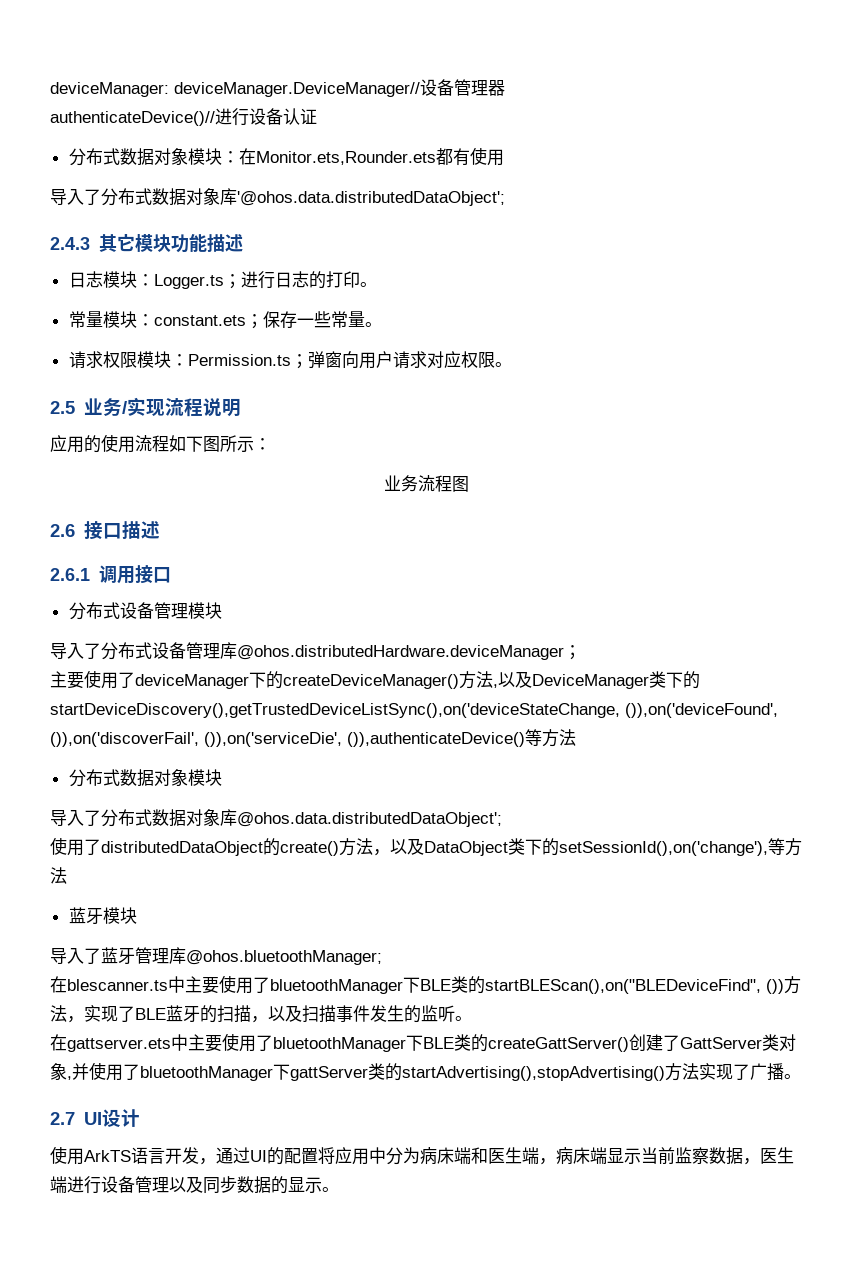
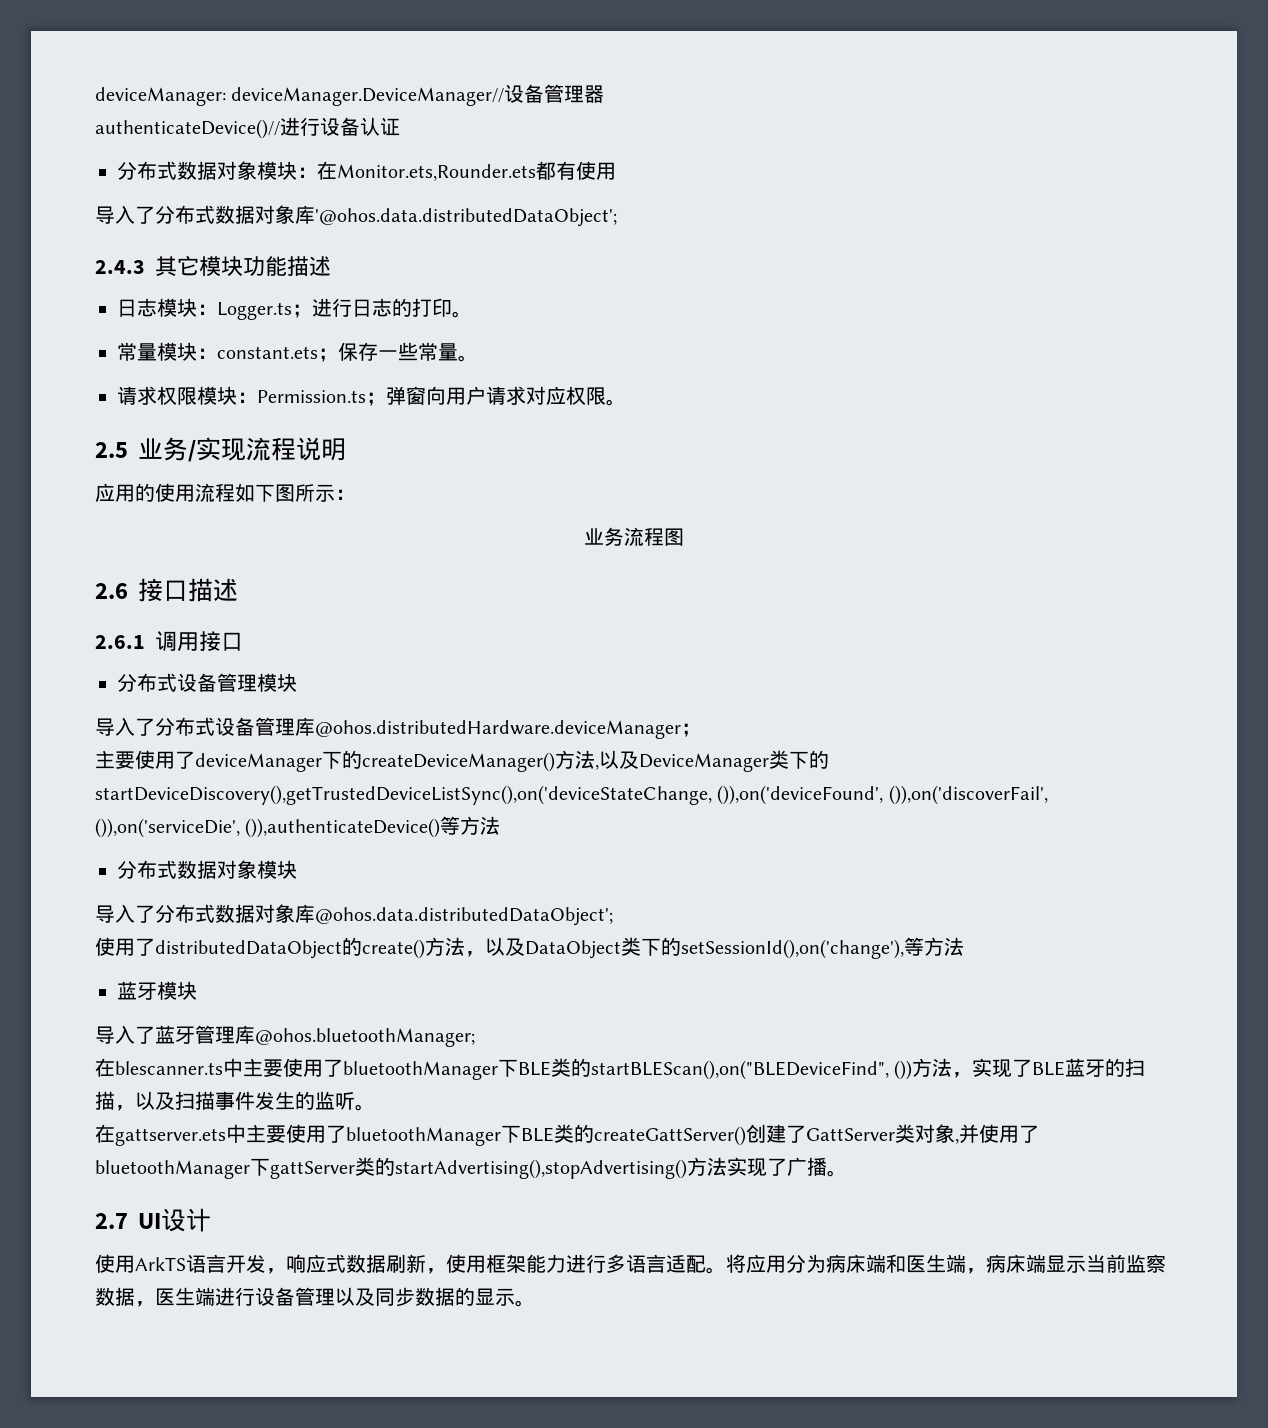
- 使用ArkTS语言开发，通过UI的配置将应用中分为病床端和医生端，病床端显示当前监察数据，医生端进行设备管理以及同步数据的显示。
+ 使用ArkTS语言开发，响应式数据刷新，使用框架能力进行多语言适配。将应用分为病床端和医生端，病床端显示当前监察数据，医生端进行设备管理以及同步数据的显示。

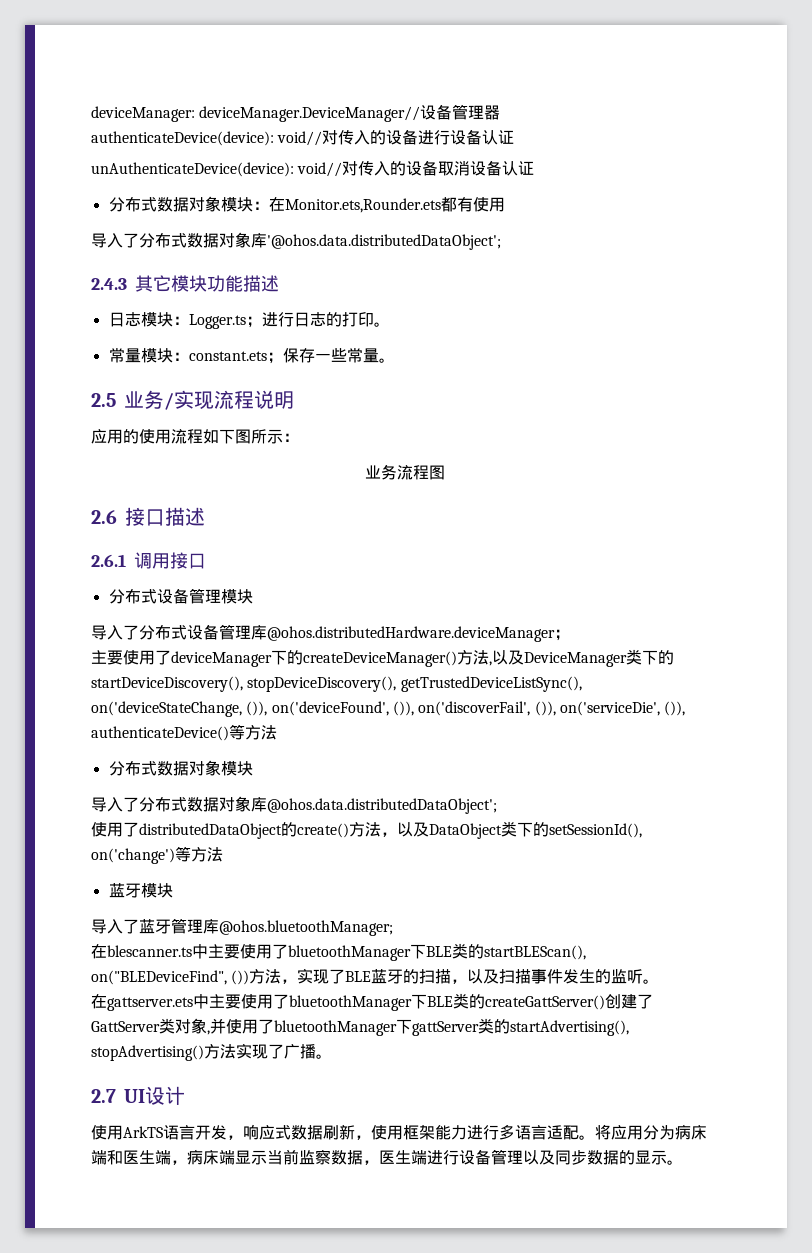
- authenticateDevice()//进行设备认证
+ authenticateDevice(device): void//对传入的设备进行设备认证
+ unAuthenticateDevice(device): void//对传入的设备取消设备认证
- 请求权限模块：Permission.ts；弹窗向用户请求对应权限。
- 主要使用了deviceManager下的createDeviceManager()方法,以及DeviceManager类下的startDeviceDiscovery(),getTrustedDeviceListSync(),on('deviceStateChange, ()),on('deviceFound', ()),on('discoverFail', ()),on('serviceDie', ()),authenticateDevice()等方法
+ 主要使用了deviceManager下的createDeviceManager()方法,以及DeviceManager类下的startDeviceDiscovery(), stopDeviceDiscovery(), getTrustedDeviceListSync(), on('deviceStateChange, ()), on('deviceFound', ()), on('discoverFail', ()), on('serviceDie', ()), authenticateDevice()等方法
- 使用了distributedDataObject的create()方法，以及DataObject类下的setSessionId(),on('change'),等方法
+ 使用了distributedDataObject的create()方法，以及DataObject类下的setSessionId(), on('change')等方法
- 在blescanner.ts中主要使用了bluetoothManager下BLE类的startBLEScan(),on("BLEDeviceFind", ())方法，实现了BLE蓝牙的扫描，以及扫描事件发生的监听。
+ 在blescanner.ts中主要使用了bluetoothManager下BLE类的startBLEScan(), on("BLEDeviceFind", ())方法，实现了BLE蓝牙的扫描，以及扫描事件发生的监听。
- 在gattserver.ets中主要使用了bluetoothManager下BLE类的createGattServer()创建了GattServer类对象,并使用了bluetoothManager下gattServer类的startAdvertising(),stopAdvertising()方法实现了广播。
+ 在gattserver.ets中主要使用了bluetoothManager下BLE类的createGattServer()创建了GattServer类对象,并使用了bluetoothManager下gattServer类的startAdvertising(), stopAdvertising()方法实现了广播。

